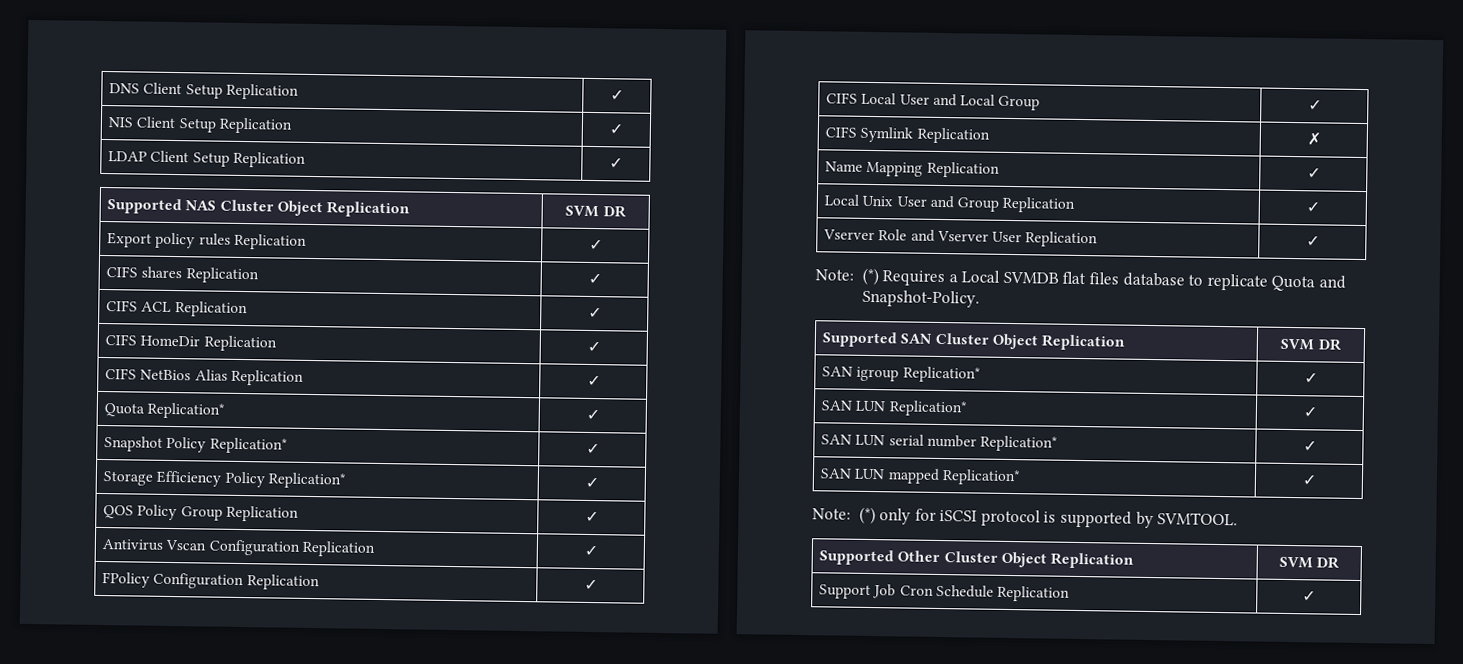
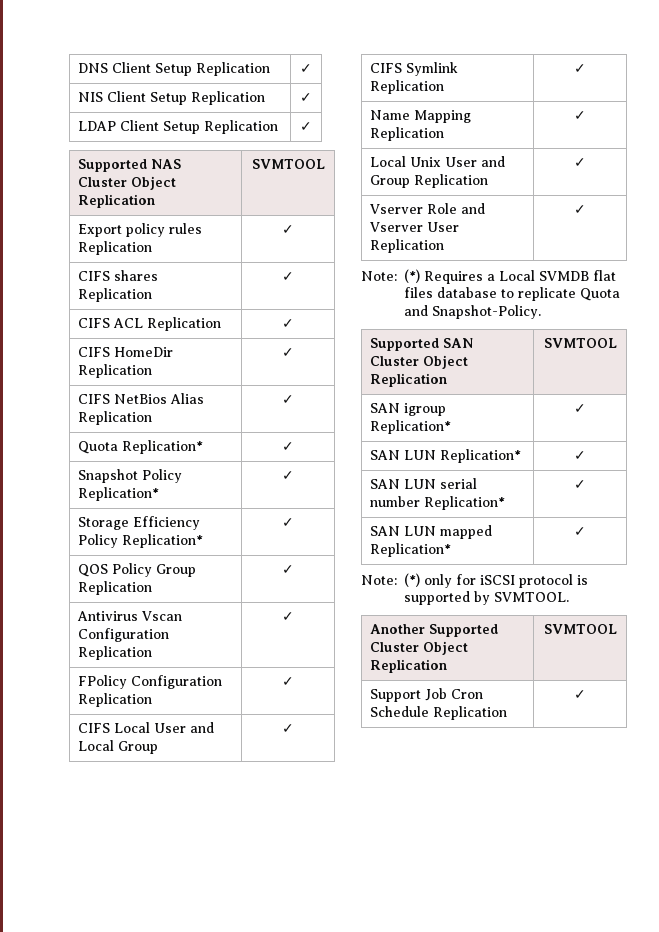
- Supported NAS Cluster Object Replication | SVM DR
+ Supported NAS Cluster Object Replication | SVMTOOL
- CIFS Symlink Replication | ✗
+ CIFS Symlink Replication | ✓
- Supported SAN Cluster Object Replication | SVM DR
+ Supported SAN Cluster Object Replication | SVMTOOL
- Supported Other Cluster Object Replication | SVM DR
+ Another Supported Cluster Object Replication | SVMTOOL

